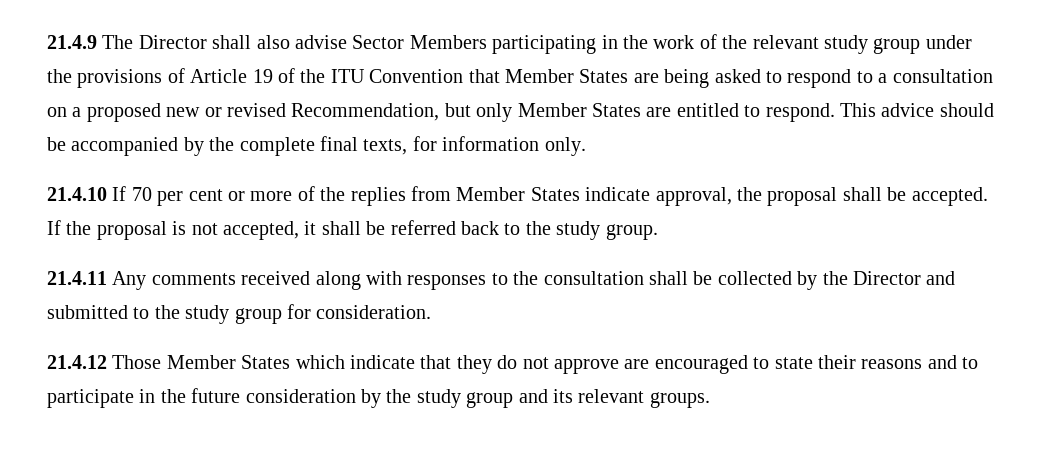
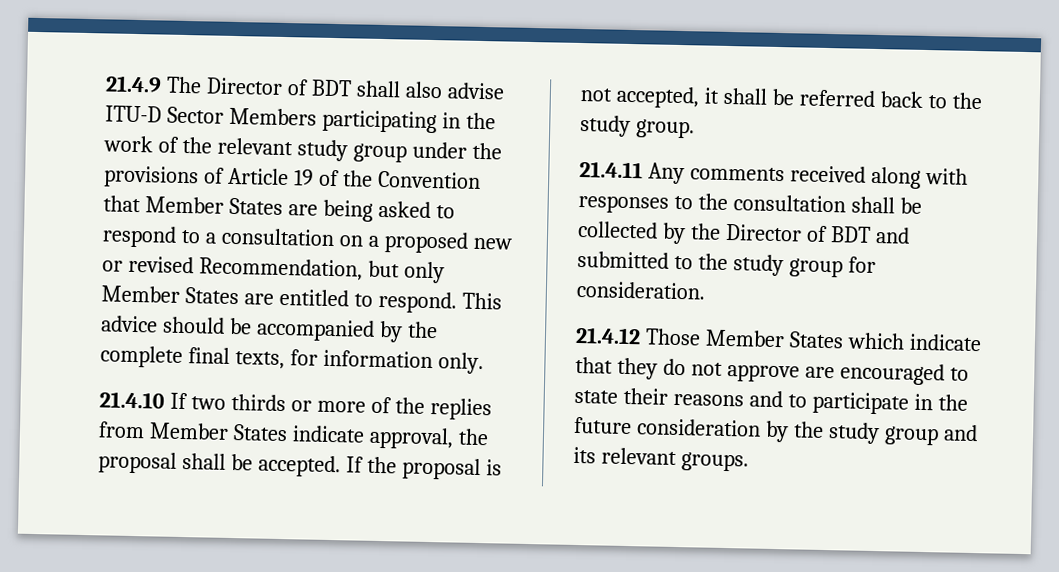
- 21.4.9 The Director shall also advise Sector Members participating in the work of the relevant study group under the provisions of Article 19 of the ITU Convention that Member States are being asked to respond to a consultation on a proposed new or revised Recommendation, but only Member States are entitled to respond.
+ 21.4.9 The Director of BDT shall also advise ITU-D Sector Members participating in the work of the relevant study group under the provisions of Article 19 of the Convention that Member States are being asked to respond to a consultation on a proposed new or revised Recommendation, but only Member States are entitled to respond.
- 21.4.10 If 70 per cent or more of the replies from Member States indicate approval, the proposal shall be accepted.
+ 21.4.10 If two thirds or more of the replies from Member States indicate approval, the proposal shall be accepted.
- 21.4.11 Any comments received along with responses to the consultation shall be collected by the Director and submitted to the study group for consideration.
+ 21.4.11 Any comments received along with responses to the consultation shall be collected by the Director of BDT and submitted to the study group for consideration.

